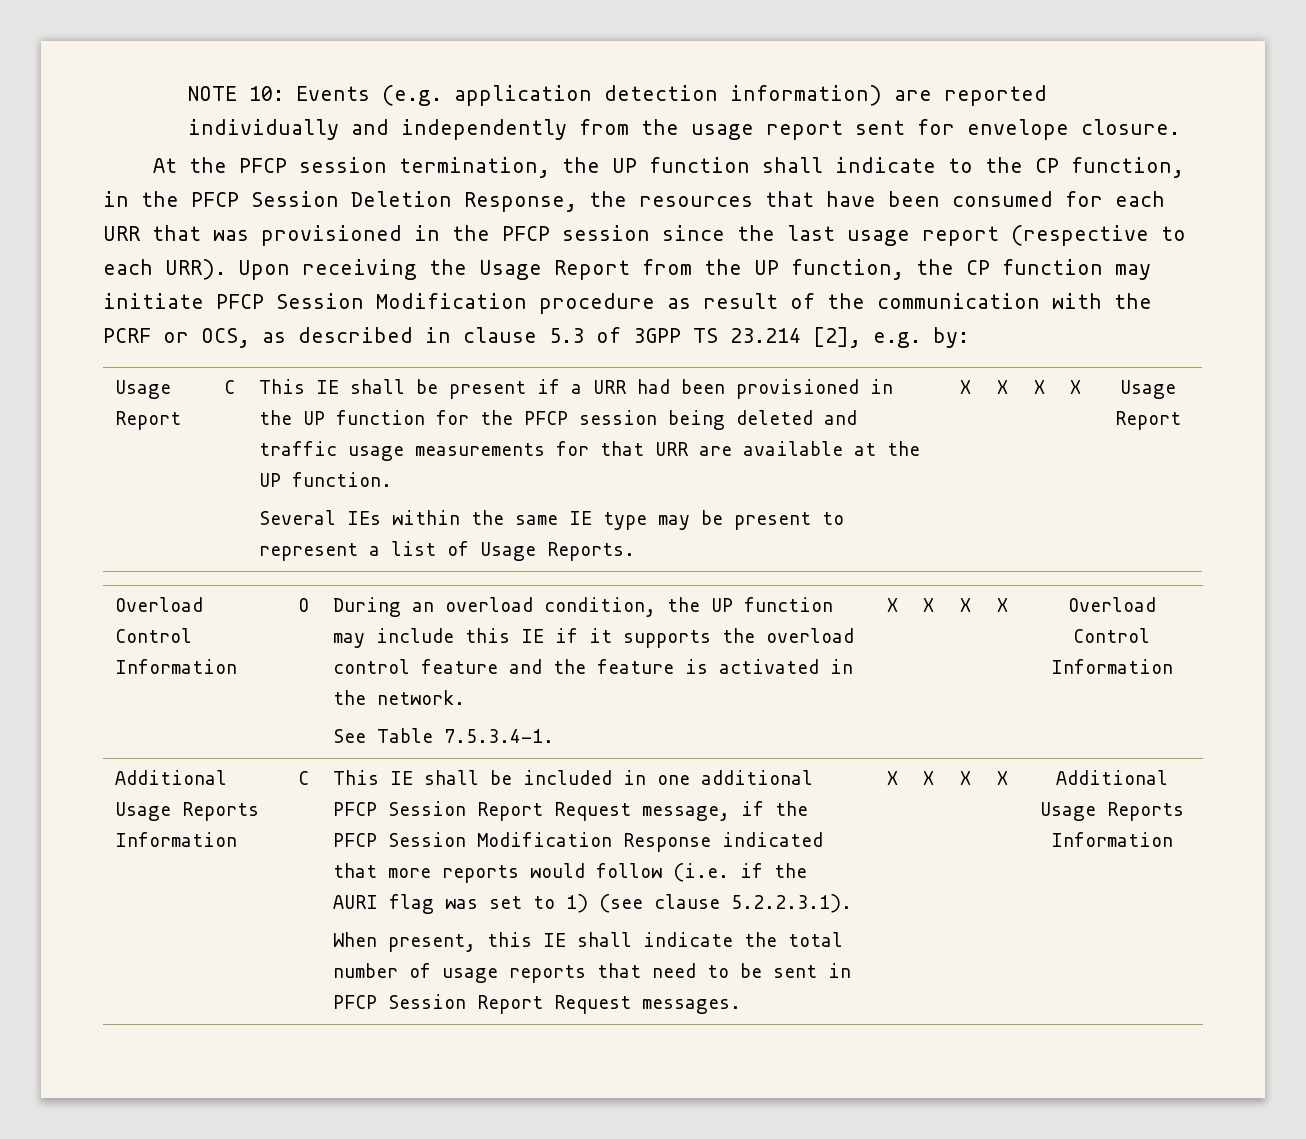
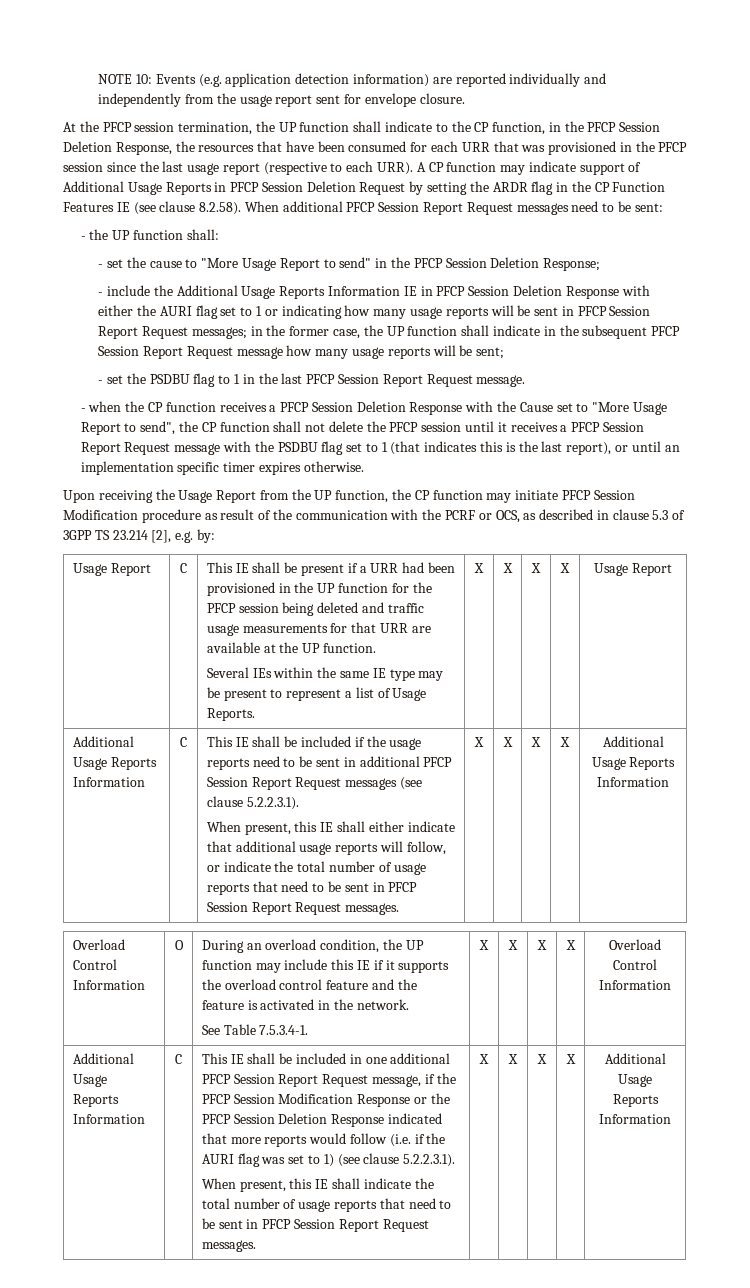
- At the PFCP session termination, the UP function shall indicate to the CP function, in the PFCP Session Deletion Response, the resources that have been consumed for each URR that was provisioned in the PFCP session since the last usage report (respective to each URR). Upon receiving the Usage Report from the UP function, the CP function may initiate PFCP Session Modification procedure as result of the communication with the PCRF or OCS, as described in clause 5.3 of 3GPP TS 23.214 [2], e.g. by:
+ At the PFCP session termination, the UP function shall indicate to the CP function, in the PFCP Session Deletion Response, the resources that have been consumed for each URR that was provisioned in the PFCP session since the last usage report (respective to each URR). A CP function may indicate support of Additional Usage Reports in PFCP Session Deletion Request by setting the ARDR flag in the CP Function Features IE (see clause 8.2.58). When additional PFCP Session Report Request messages need to be sent:
+ - the UP function shall:
+ - set the cause to "More Usage Report to send" in the PFCP Session Deletion Response;
+ - include the Additional Usage Reports Information IE in PFCP Session Deletion Response with either the AURI flag set to 1 or indicating how many usage reports will be sent in PFCP Session Report Request messages; in the former case, the UP function shall indicate in the subsequent PFCP Session Report Request message how many usage reports will be sent;
+ - set the PSDBU flag to 1 in the last PFCP Session Report Request message.
+ - when the CP function receives a PFCP Session Deletion Response with the Cause set to "More Usage Report to send", the CP function shall not delete the PFCP session until it receives a PFCP Session Report Request message with the PSDBU flag set to 1 (that indicates this is the last report), or until an implementation specific timer expires otherwise.
+ Upon receiving the Usage Report from the UP function, the CP function may initiate PFCP Session Modification procedure as result of the communication with the PCRF or OCS, as described in clause 5.3 of 3GPP TS 23.214 [2], e.g. by:
+ Additional Usage Reports Information | C | This IE shall be included if the usage reports need to be sent in additional PFCP Session Report Request messages (see clause 5.2.2.3.1).
+ When present, this IE shall either indicate that additional usage reports will follow, or indicate the total number of usage reports that need to be sent in PFCP Session Report Request messages. | X | X | X | X | Additional Usage Reports Information
- This IE shall be included in one additional PFCP Session Report Request message, if the PFCP Session Modification Response indicated that more reports would follow (i.e. if the AURI flag was set to 1) (see clause 5.2.2.3.1).
+ This IE shall be included in one additional PFCP Session Report Request message, if the PFCP Session Modification Response or the PFCP Session Deletion Response indicated that more reports would follow (i.e. if the AURI flag was set to 1) (see clause 5.2.2.3.1).

